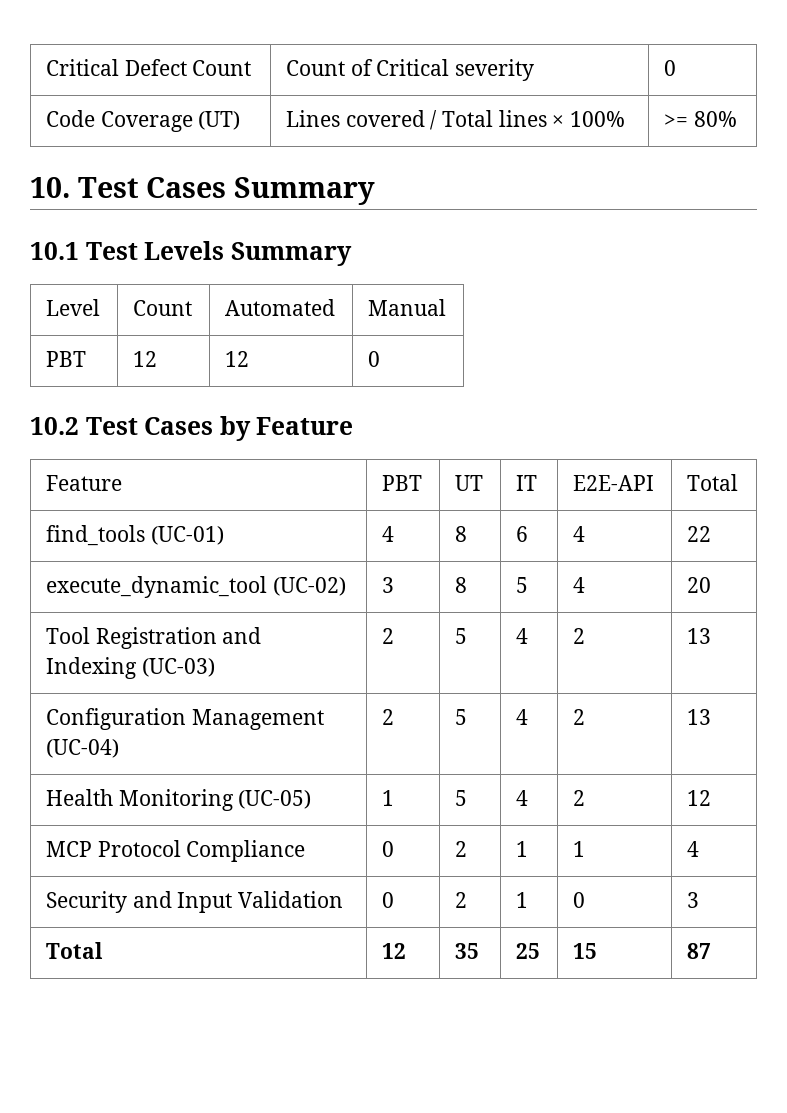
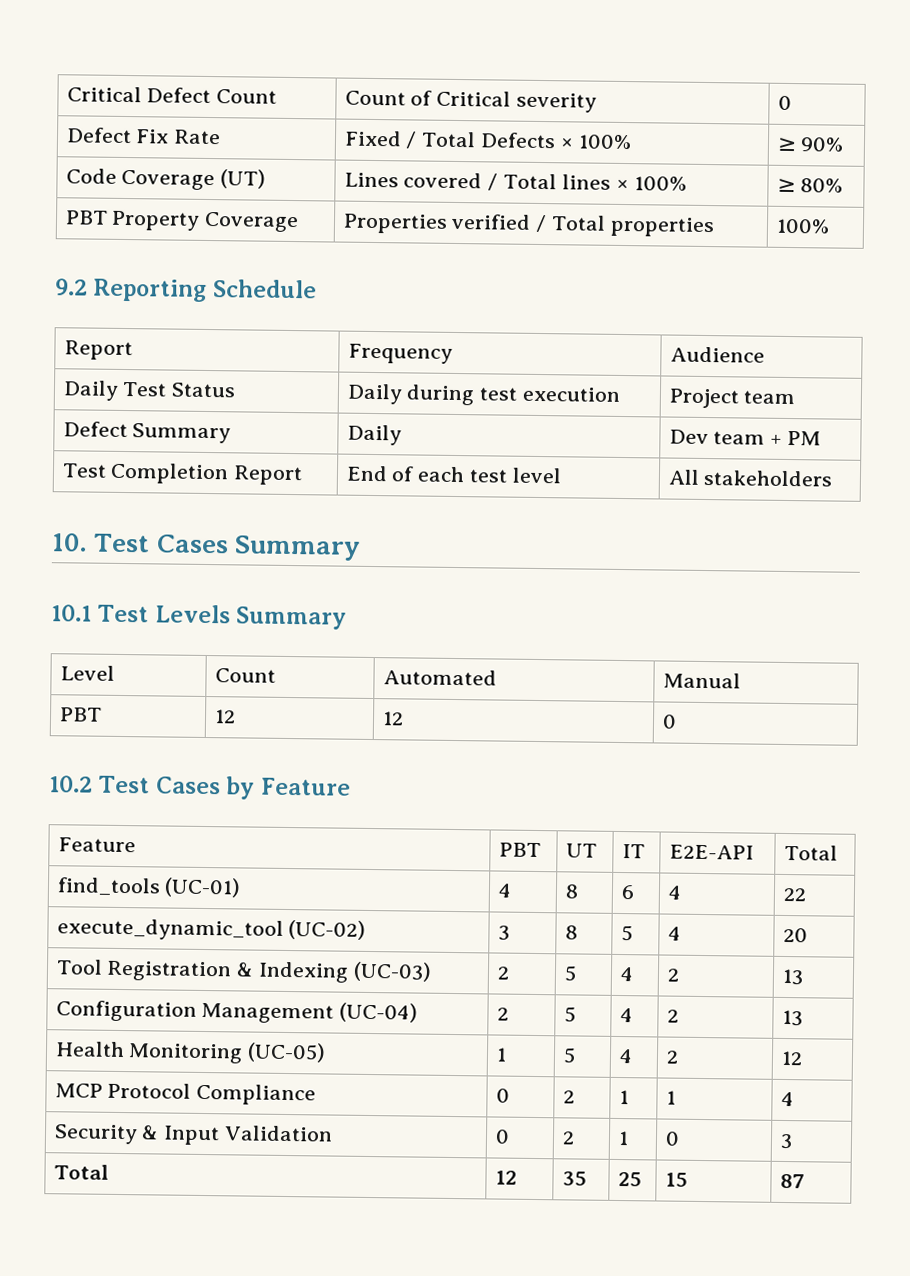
+ Defect Fix Rate | Fixed / Total Defects × 100% | ≥ 90%
- Code Coverage (UT) | Lines covered / Total lines × 100% | >= 80%
+ Code Coverage (UT) | Lines covered / Total lines × 100% | ≥ 80%
+ PBT Property Coverage | Properties verified / Total properties | 100%
+ 9.2 Reporting Schedule
+ Report | Frequency | Audience
+ Daily Test Status | Daily during test execution | Project team
+ Defect Summary | Daily | Dev team + PM
+ Test Completion Report | End of each test level | All stakeholders
- Tool Registration and Indexing (UC-03) | 2 | 5 | 4 | 2 | 13
+ Tool Registration & Indexing (UC-03) | 2 | 5 | 4 | 2 | 13
- Security and Input Validation | 0 | 2 | 1 | 0 | 3
+ Security & Input Validation | 0 | 2 | 1 | 0 | 3

